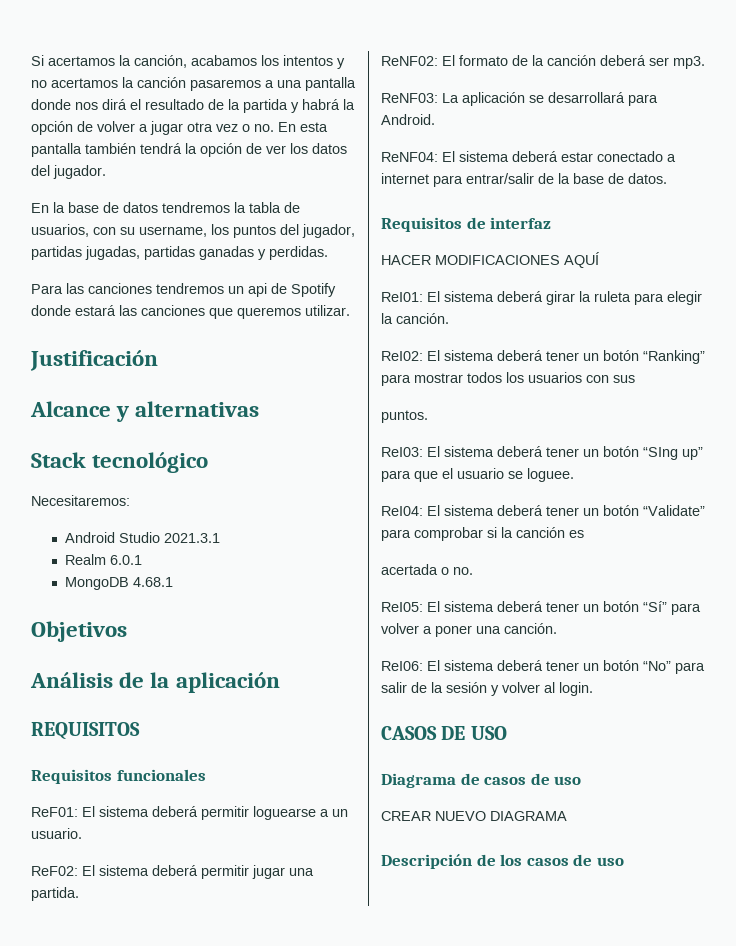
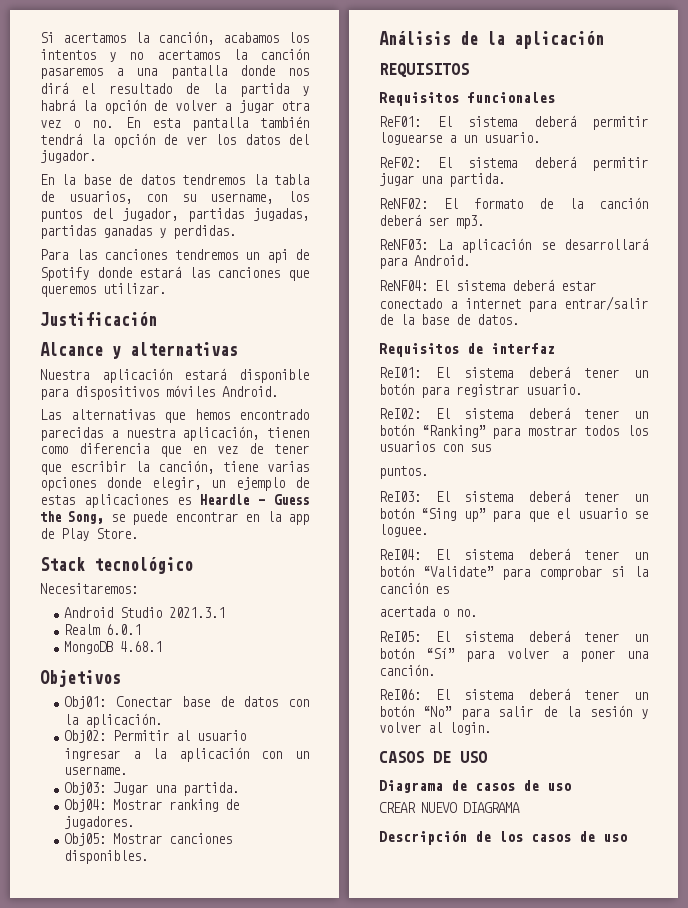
+ Nuestra aplicación estará disponible para dispositivos móviles Android.
+ Las alternativas que hemos encontrado parecidas a nuestra aplicación, tienen como diferencia que en vez de tener que escribir la canción, tiene varias opciones donde elegir, un ejemplo de estas aplicaciones es Heardle – Guess the Song, se puede encontrar en la app de Play Store.
+ Obj01: Conectar base de datos con la aplicación.
+ Obj02: Permitir al usuario ingresar a la aplicación con un username.
+ Obj03: Jugar una partida.
+ Obj04: Mostrar ranking de jugadores.
+ Obj05: Mostrar canciones disponibles.
- HACER MODIFICACIONES AQUÍ
- ReI01: El sistema deberá girar la ruleta para elegir la canción.
+ ReI01: El sistema deberá tener un botón para registrar usuario.
- ReI03: El sistema deberá tener un botón “SIng up” para que el usuario se loguee.
+ ReI03: El sistema deberá tener un botón “Sing up” para que el usuario se loguee.

